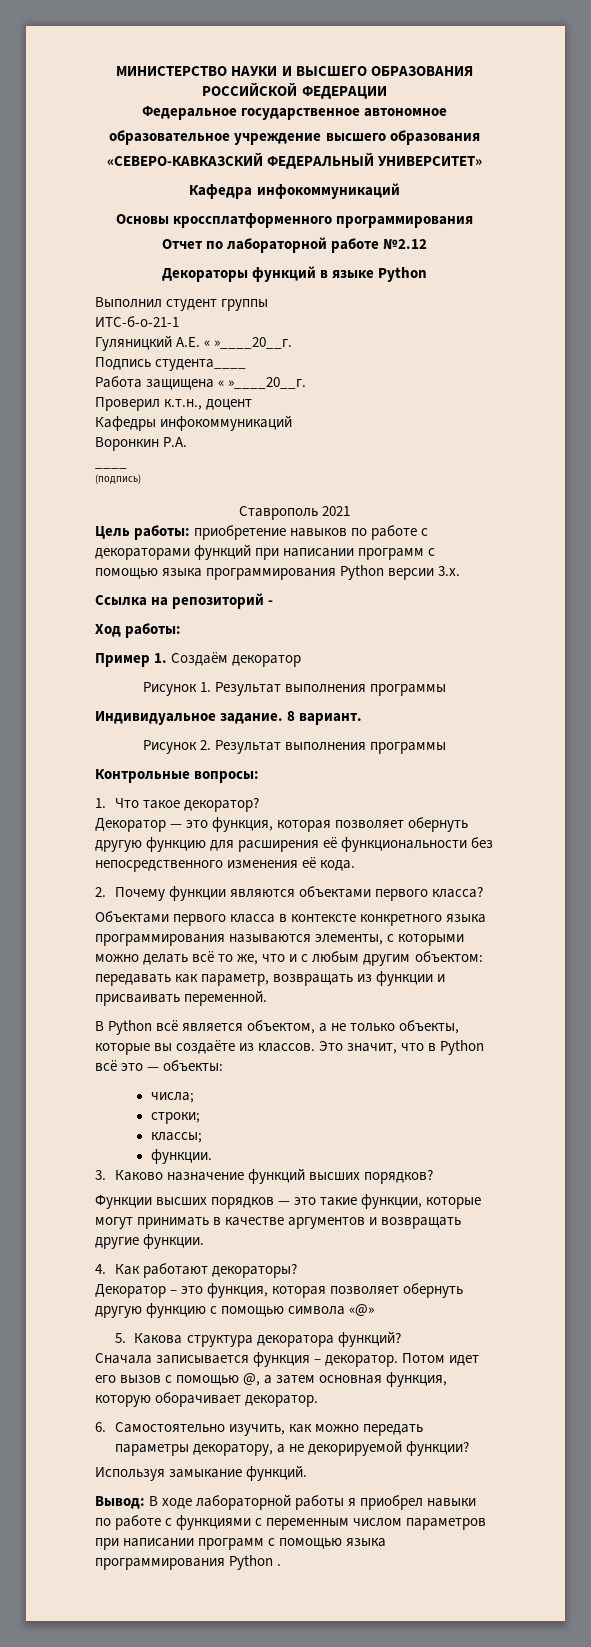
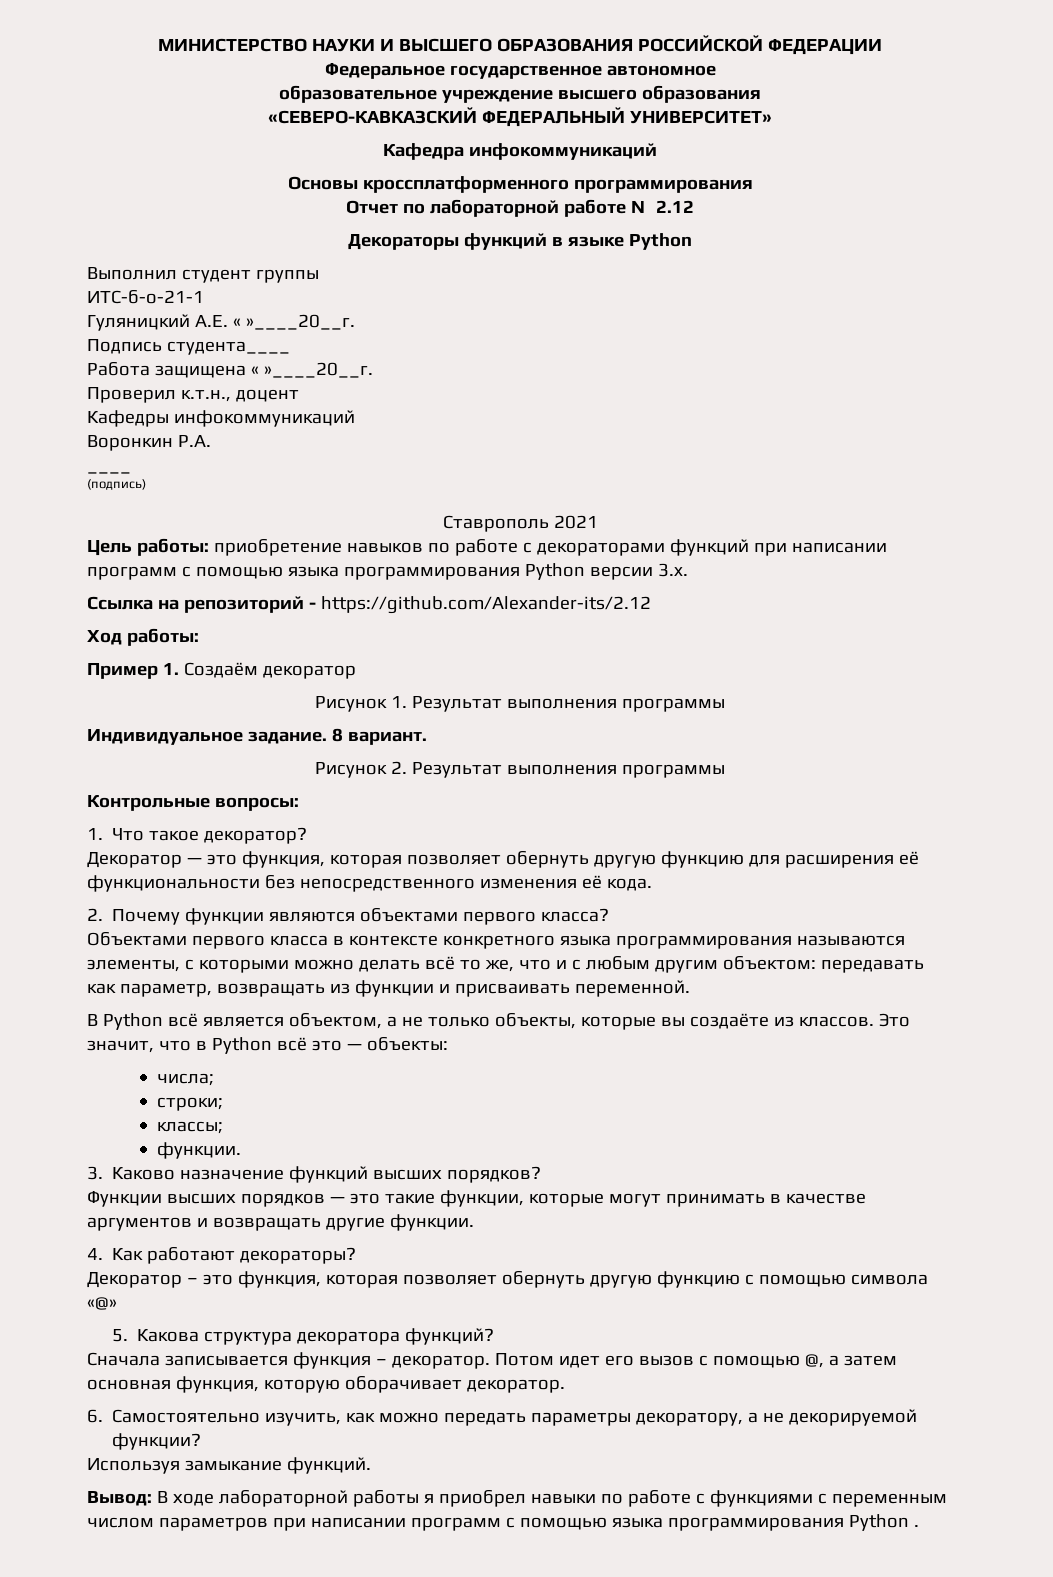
- Ссылка на репозиторий -
+ Ссылка на репозиторий - https://github.com/Alexander-its/2.12

